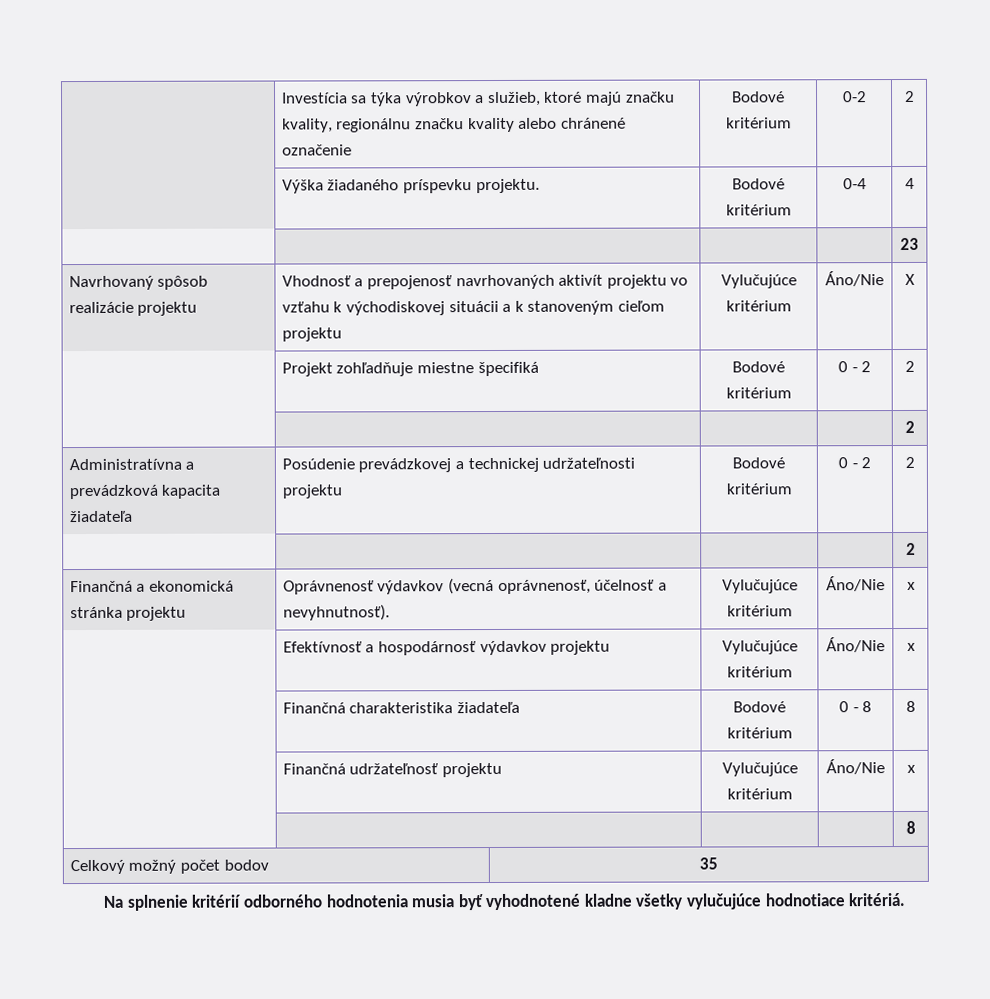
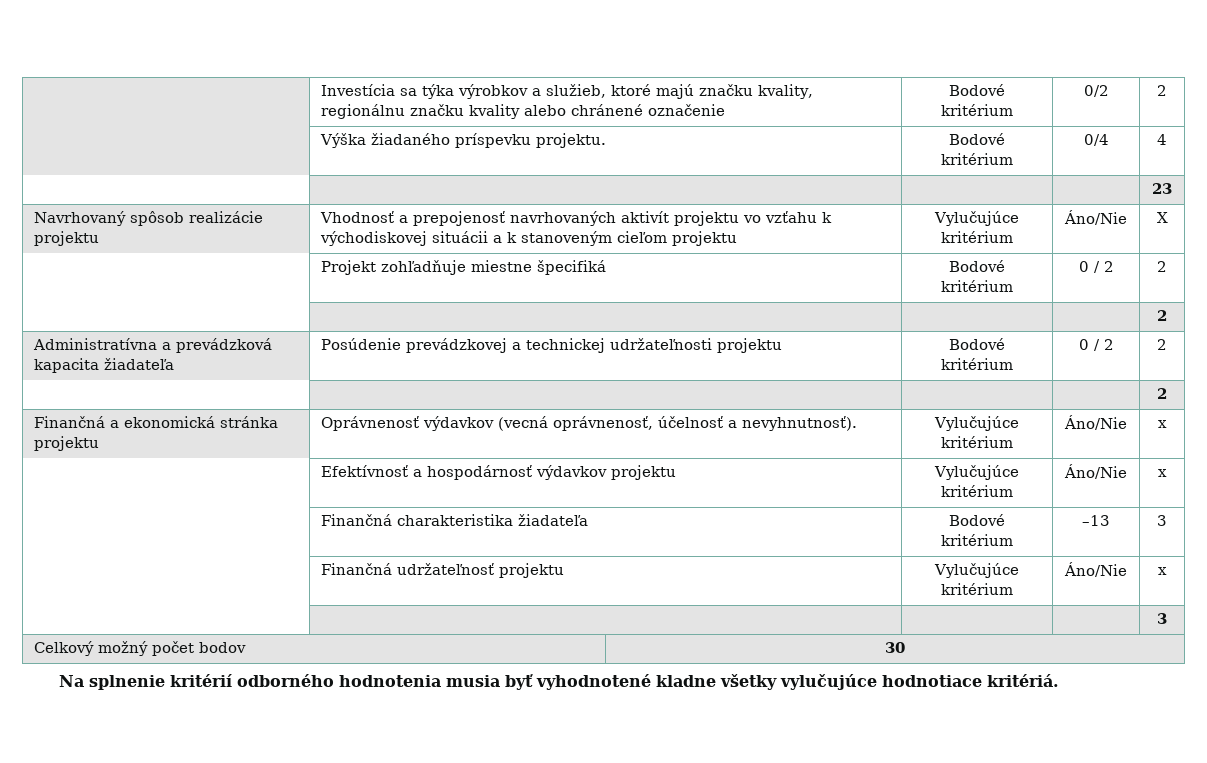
- | Investícia sa týka výrobkov a služieb, ktoré majú značku kvality, regionálnu značku kvality alebo chránené označenie | Bodové kritérium | 0-2 | 2
+ | Investícia sa týka výrobkov a služieb, ktoré majú značku kvality, regionálnu značku kvality alebo chránené označenie | Bodové kritérium | 0/2 | 2
- | Výška žiadaného príspevku projektu. | Bodové kritérium | 0-4 | 4
+ | Výška žiadaného príspevku projektu. | Bodové kritérium | 0/4 | 4
- | Projekt zohľadňuje miestne špecifiká | Bodové kritérium | 0 - 2 | 2
+ | Projekt zohľadňuje miestne špecifiká | Bodové kritérium | 0 / 2 | 2
- Administratívna a prevádzková kapacita žiadateľa | Posúdenie prevádzkovej a technickej udržateľnosti projektu | Bodové kritérium | 0 - 2 | 2
+ Administratívna a prevádzková kapacita žiadateľa | Posúdenie prevádzkovej a technickej udržateľnosti projektu | Bodové kritérium | 0 / 2 | 2
- | Finančná charakteristika žiadateľa | Bodové kritérium | 0 - 8 | 8
+ | Finančná charakteristika žiadateľa | Bodové kritérium | –13 | 3
- | | | | 8
+ | | | | 3
- Celkový možný počet bodov | 35
+ Celkový možný počet bodov | 30

